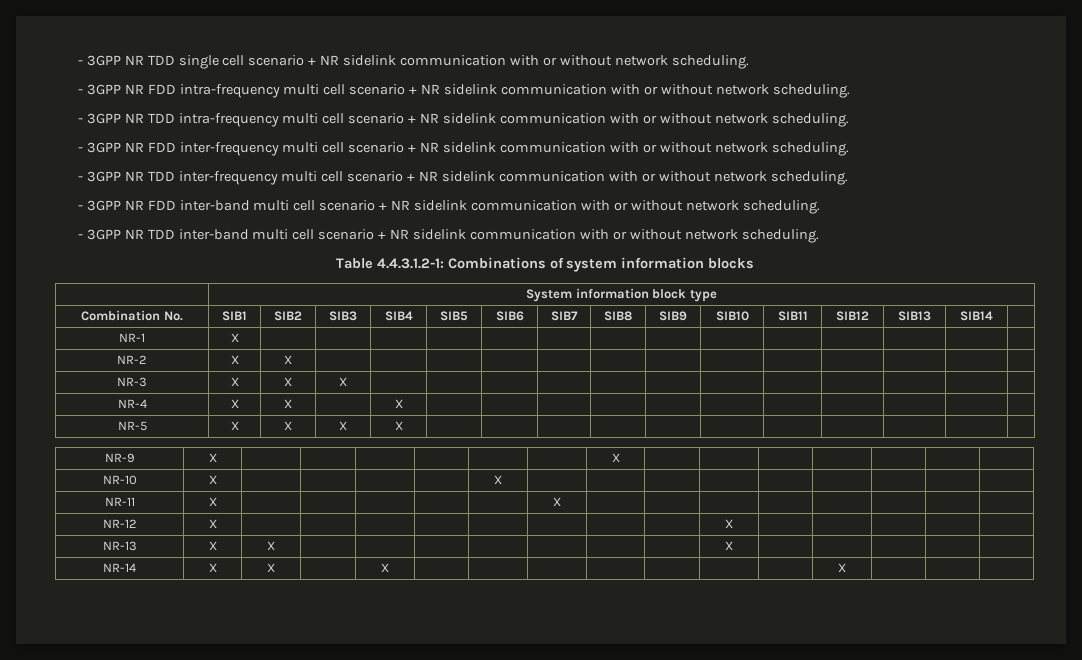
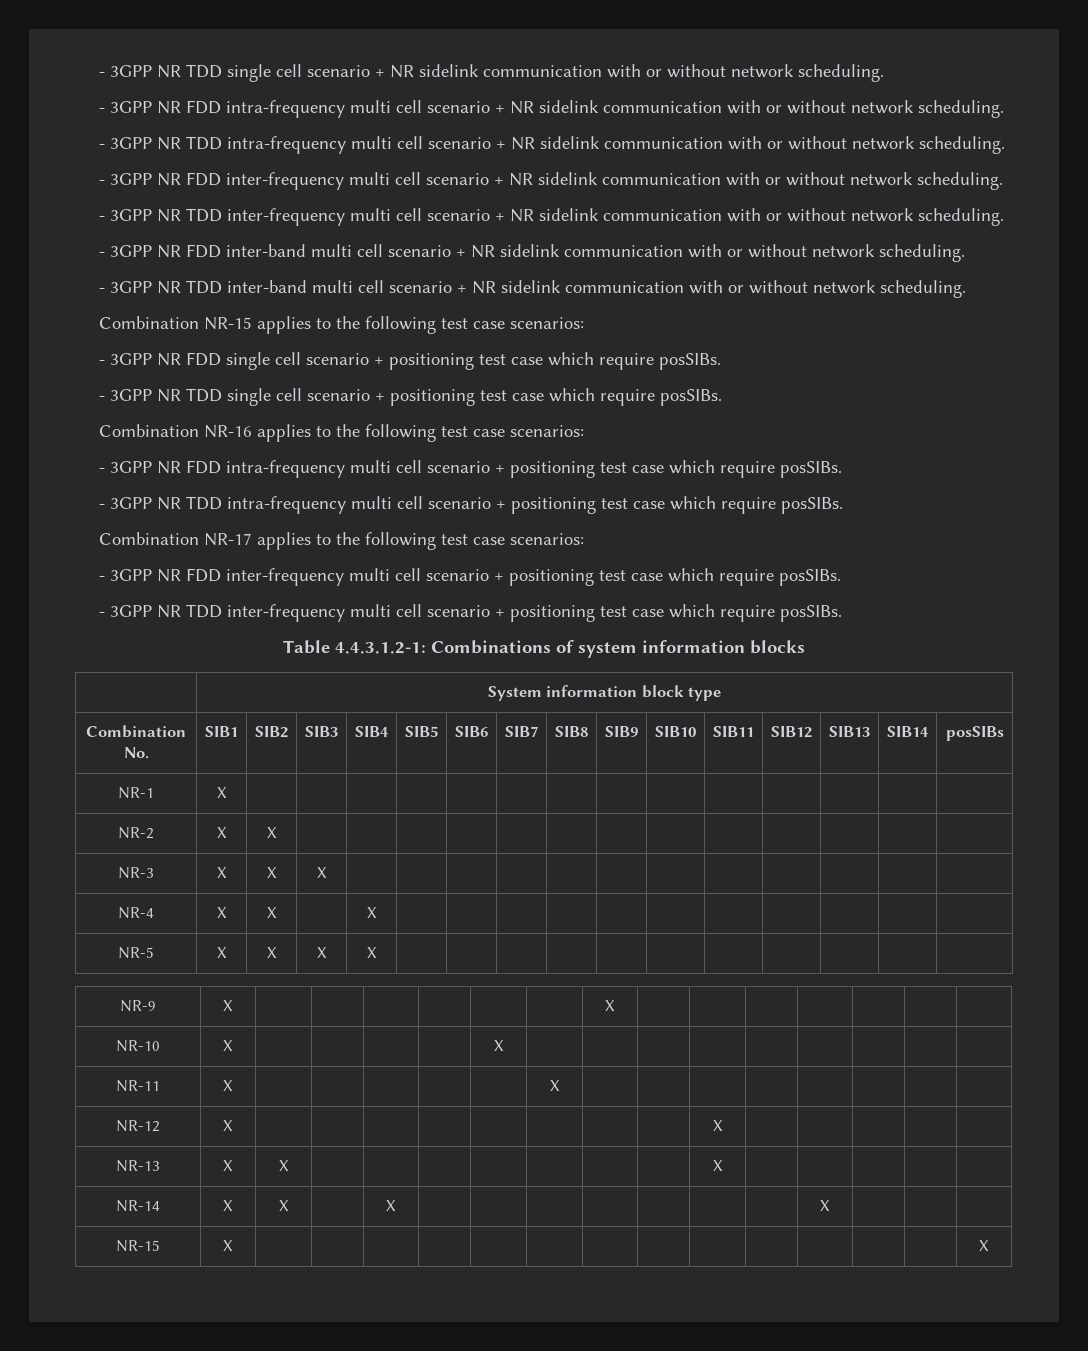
+ Combination NR-15 applies to the following test case scenarios:
+ - 3GPP NR FDD single cell scenario + positioning test case which require posSIBs.
+ - 3GPP NR TDD single cell scenario + positioning test case which require posSIBs.
+ Combination NR-16 applies to the following test case scenarios:
+ - 3GPP NR FDD intra-frequency multi cell scenario + positioning test case which require posSIBs.
+ - 3GPP NR TDD intra-frequency multi cell scenario + positioning test case which require posSIBs.
+ Combination NR-17 applies to the following test case scenarios:
+ - 3GPP NR FDD inter-frequency multi cell scenario + positioning test case which require posSIBs.
+ - 3GPP NR TDD inter-frequency multi cell scenario + positioning test case which require posSIBs.
- Combination No. | SIB1 | SIB2 | SIB3 | SIB4 | SIB5 | SIB6 | SIB7 | SIB8 | SIB9 | SIB10 | SIB11 | SIB12 | SIB13 | SIB14 |
+ Combination No. | SIB1 | SIB2 | SIB3 | SIB4 | SIB5 | SIB6 | SIB7 | SIB8 | SIB9 | SIB10 | SIB11 | SIB12 | SIB13 | SIB14 | posSIBs
+ NR-15 | X | | | | | | | | | | | | | | X

